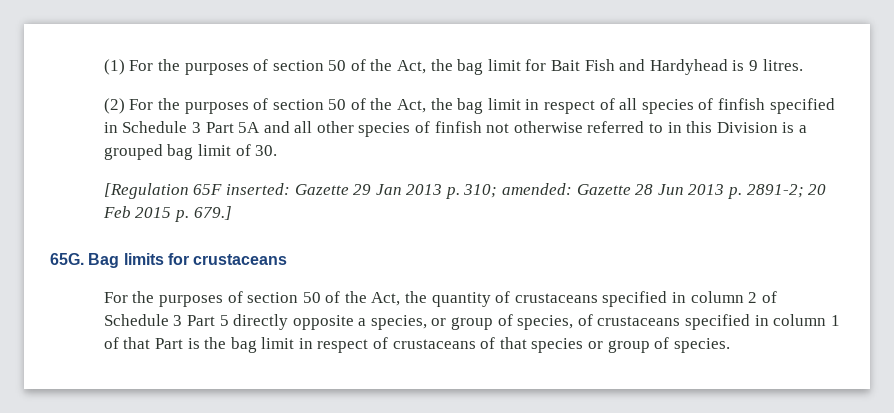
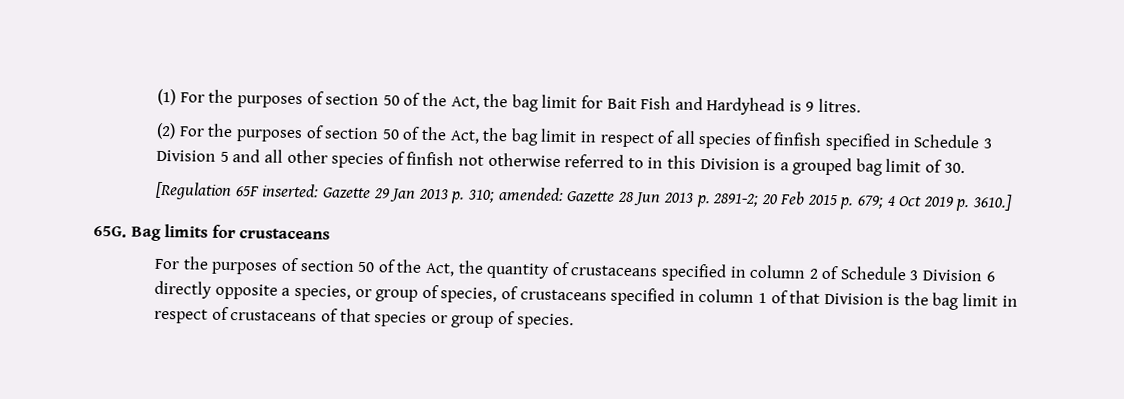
- (2) For the purposes of section 50 of the Act, the bag limit in respect of all species of finfish specified in Schedule 3 Part 5A and all other species of finfish not otherwise referred to in this Division is a grouped bag limit of 30.
+ (2) For the purposes of section 50 of the Act, the bag limit in respect of all species of finfish specified in Schedule 3 Division 5 and all other species of finfish not otherwise referred to in this Division is a grouped bag limit of 30.
- [Regulation 65F inserted: Gazette 29 Jan 2013 p. 310; amended: Gazette 28 Jun 2013 p. 2891-2; 20 Feb 2015 p. 679.]
+ [Regulation 65F inserted: Gazette 29 Jan 2013 p. 310; amended: Gazette 28 Jun 2013 p. 2891-2; 20 Feb 2015 p. 679; 4 Oct 2019 p. 3610.]
- For the purposes of section 50 of the Act, the quantity of crustaceans specified in column 2 of Schedule 3 Part 5 directly opposite a species, or group of species, of crustaceans specified in column 1 of that Part is the bag limit in respect of crustaceans of that species or group of species.
+ For the purposes of section 50 of the Act, the quantity of crustaceans specified in column 2 of Schedule 3 Division 6 directly opposite a species, or group of species, of crustaceans specified in column 1 of that Division is the bag limit in respect of crustaceans of that species or group of species.

